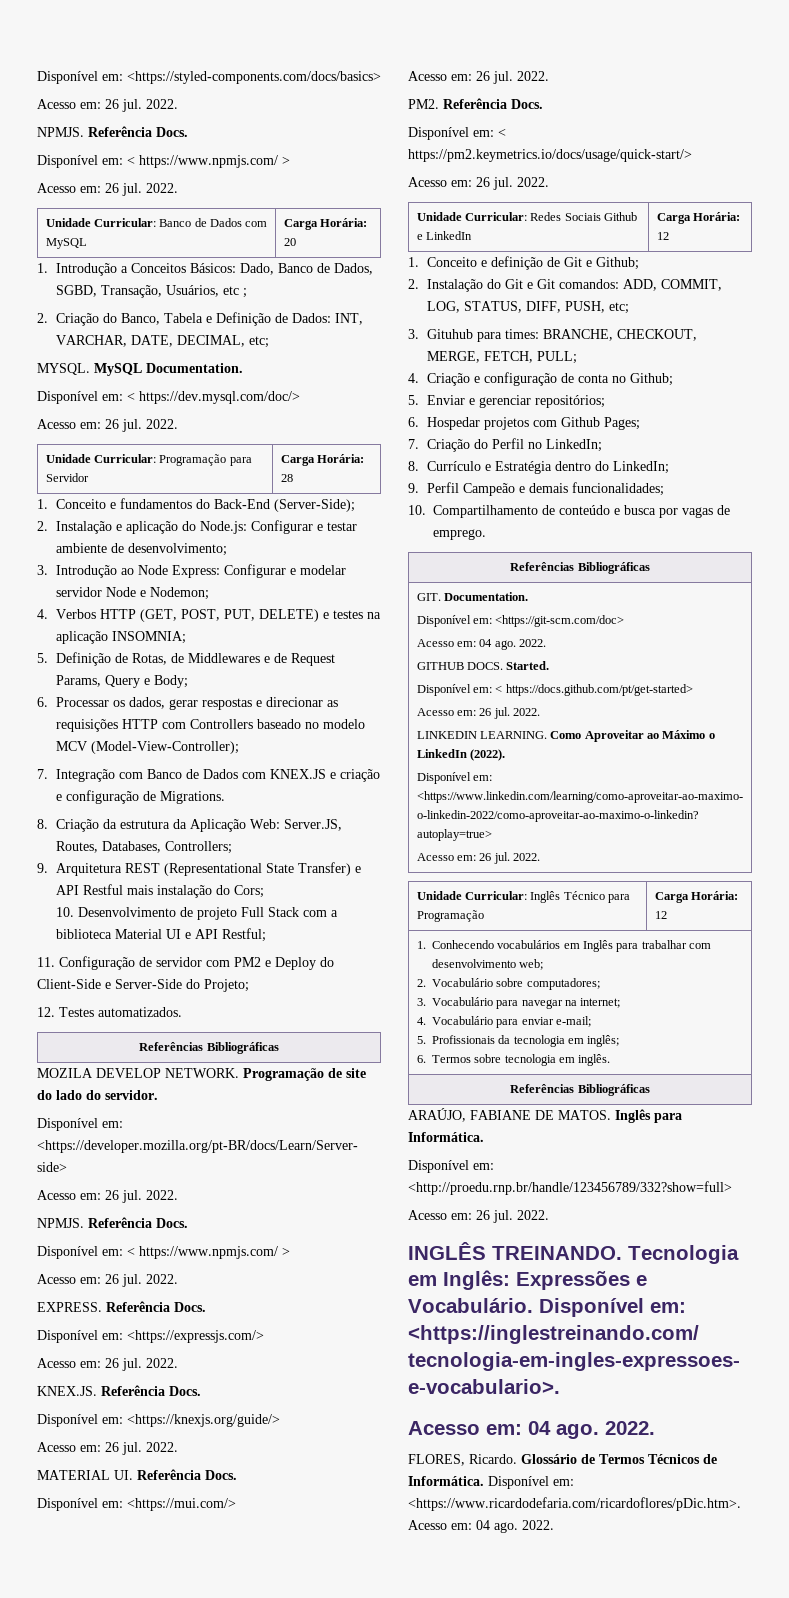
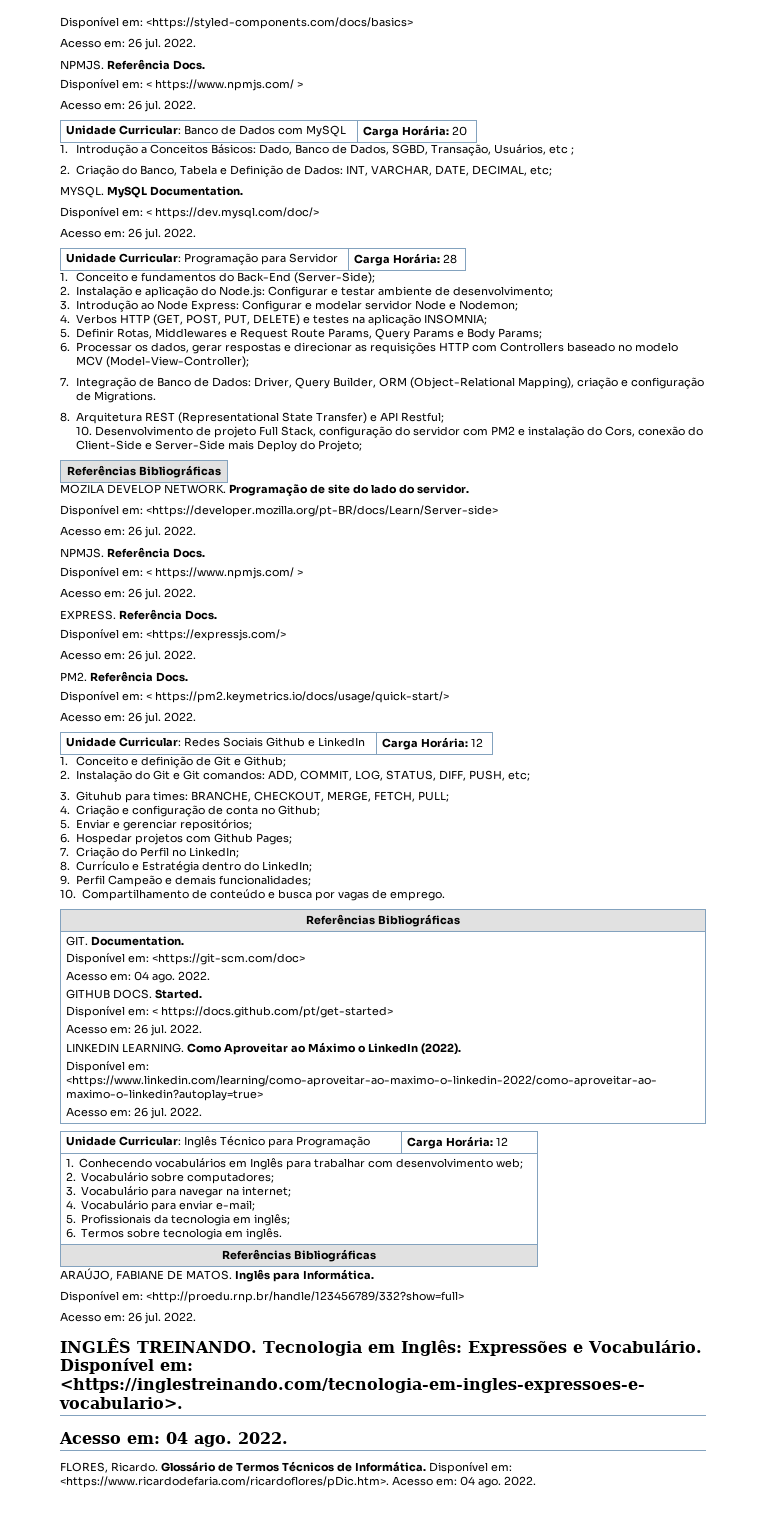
- 5. Definição de Rotas, de Middlewares e de Request Params, Query e Body;
+ 5. Definir Rotas, Middlewares e Request Route Params, Query Params e Body Params;
- 7. Integração com Banco de Dados com KNEX.JS e criação e configuração de Migrations.
+ 7. Integração de Banco de Dados: Driver, Query Builder, ORM (Object-Relational Mapping), criação e configuração de Migrations.
- 8. Criação da estrutura da Aplicação Web: Server.JS, Routes, Databases, Controllers;
- 9. Arquitetura REST (Representational State Transfer) e API Restful mais instalação do Cors;
+ 8. Arquitetura REST (Representational State Transfer) e API Restful;
- 10. Desenvolvimento de projeto Full Stack com a biblioteca Material UI e API Restful;
- 11. Configuração de servidor com PM2 e Deploy do Client-Side e Server-Side do Projeto;
+ 10. Desenvolvimento de projeto Full Stack, configuração do servidor com PM2 e instalação do Cors, conexão do Client-Side e Server-Side mais Deploy do Projeto;
- 12. Testes automatizados.
- KNEX.JS. Referência Docs.
- Disponível em: <https://knexjs.org/guide/>
- Acesso em: 26 jul. 2022.
- MATERIAL UI. Referência Docs.
- Disponível em: <https://mui.com/>
- Acesso em: 26 jul. 2022.

